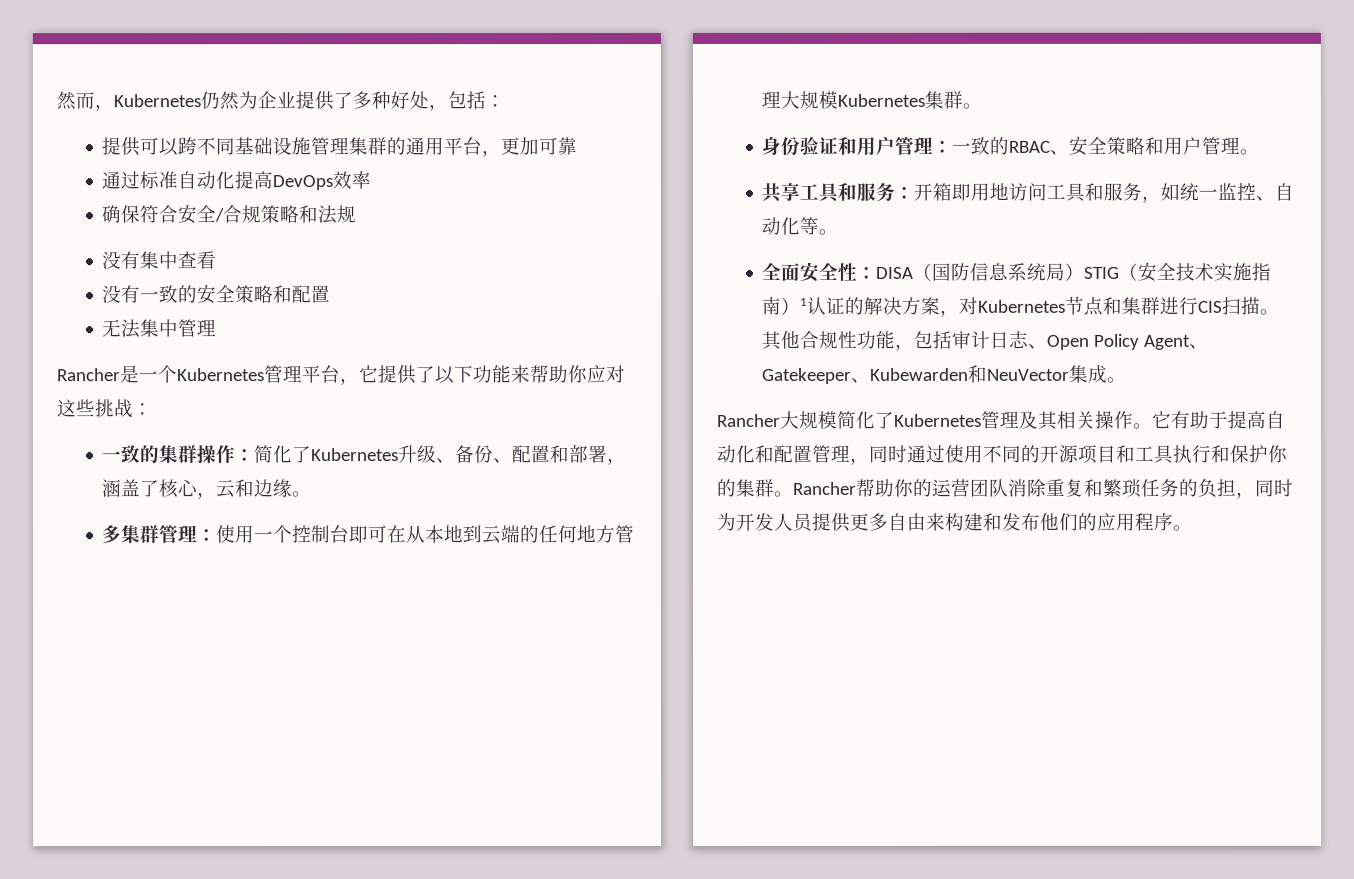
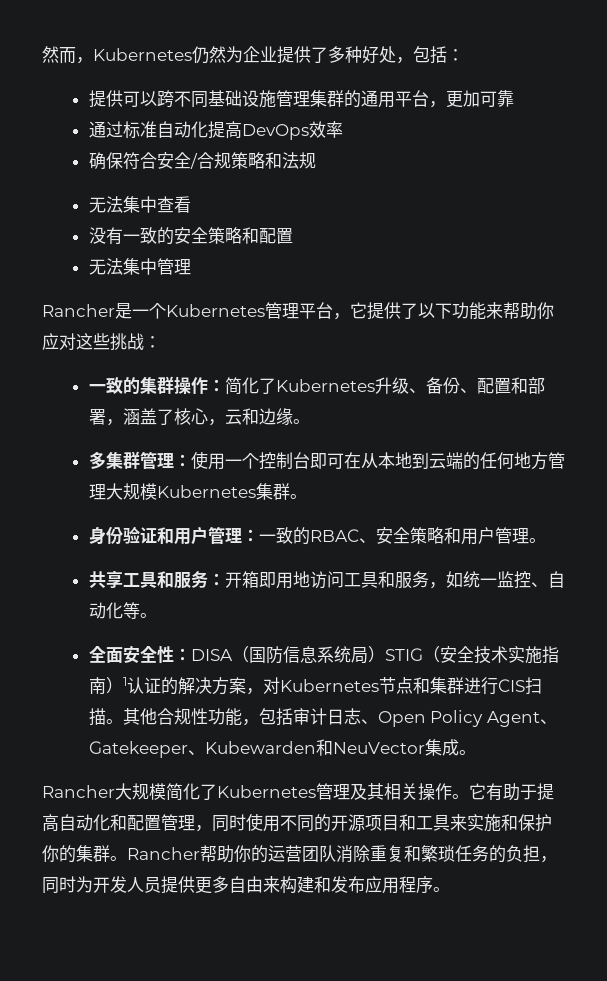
- 没有集中查看
+ 无法集中查看
- 它有助于提高自动化和配置管理，同时通过使用不同的开源项目和工具执行和保护你的集群。
+ 它有助于提高自动化和配置管理，同时使用不同的开源项目和工具来实施和保护你的集群。
- Rancher帮助你的运营团队消除重复和繁琐任务的负担，同时为开发人员提供更多自由来构建和发布他们的应用程序。
+ Rancher帮助你的运营团队消除重复和繁琐任务的负担，同时为开发人员提供更多自由来构建和发布应用程序。

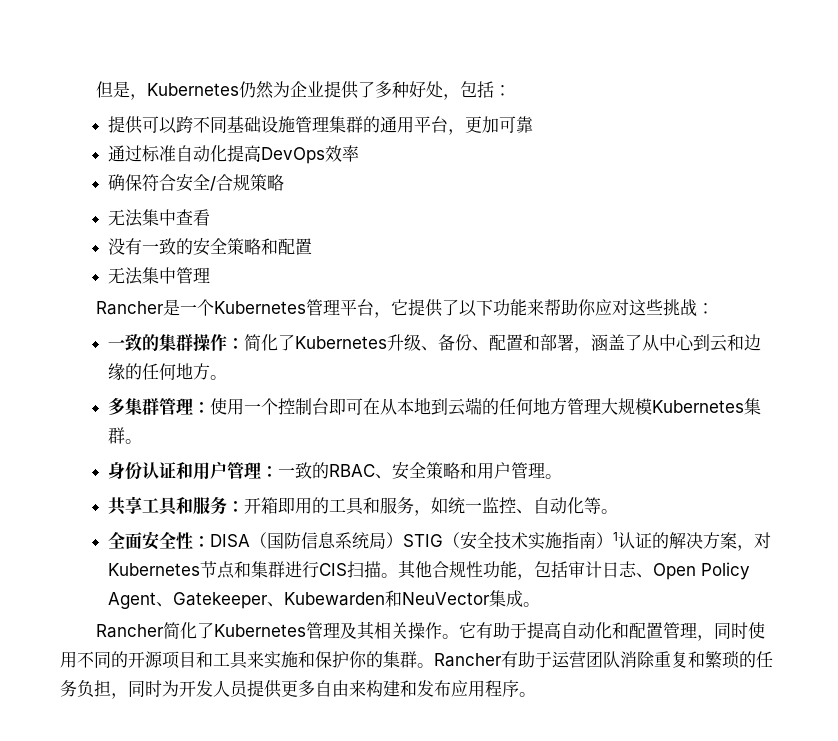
- 然而，Kubernetes仍然为企业提供了多种好处，包括：
+ 但是，Kubernetes仍然为企业提供了多种好处，包括：
- 确保符合安全/合规策略和法规
+ 确保符合安全/合规策略
- 一致的集群操作：简化了Kubernetes升级、备份、配置和部署，涵盖了核心，云和边缘。
+ 一致的集群操作：简化了Kubernetes升级、备份、配置和部署，涵盖了从中心到云和边缘的任何地方。
- 身份验证和用户管理：一致的RBAC、安全策略和用户管理。
+ 身份认证和用户管理：一致的RBAC、安全策略和用户管理。
- 共享工具和服务：开箱即用地访问工具和服务，如统一监控、自动化等。
+ 共享工具和服务：开箱即用的工具和服务，如统一监控、自动化等。
- Rancher大规模简化了Kubernetes管理及其相关操作。
+ Rancher简化了Kubernetes管理及其相关操作。
- Rancher帮助你的运营团队消除重复和繁琐任务的负担，同时为开发人员提供更多自由来构建和发布应用程序。
+ Rancher有助于运营团队消除重复和繁琐的任务负担，同时为开发人员提供更多自由来构建和发布应用程序。

